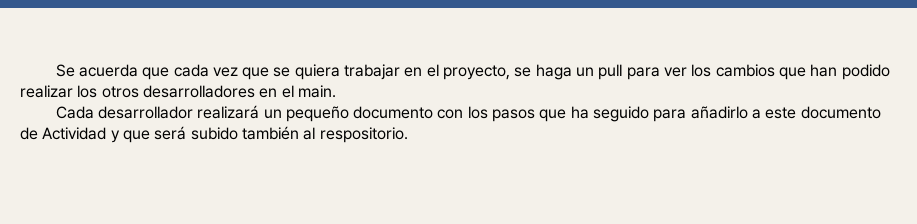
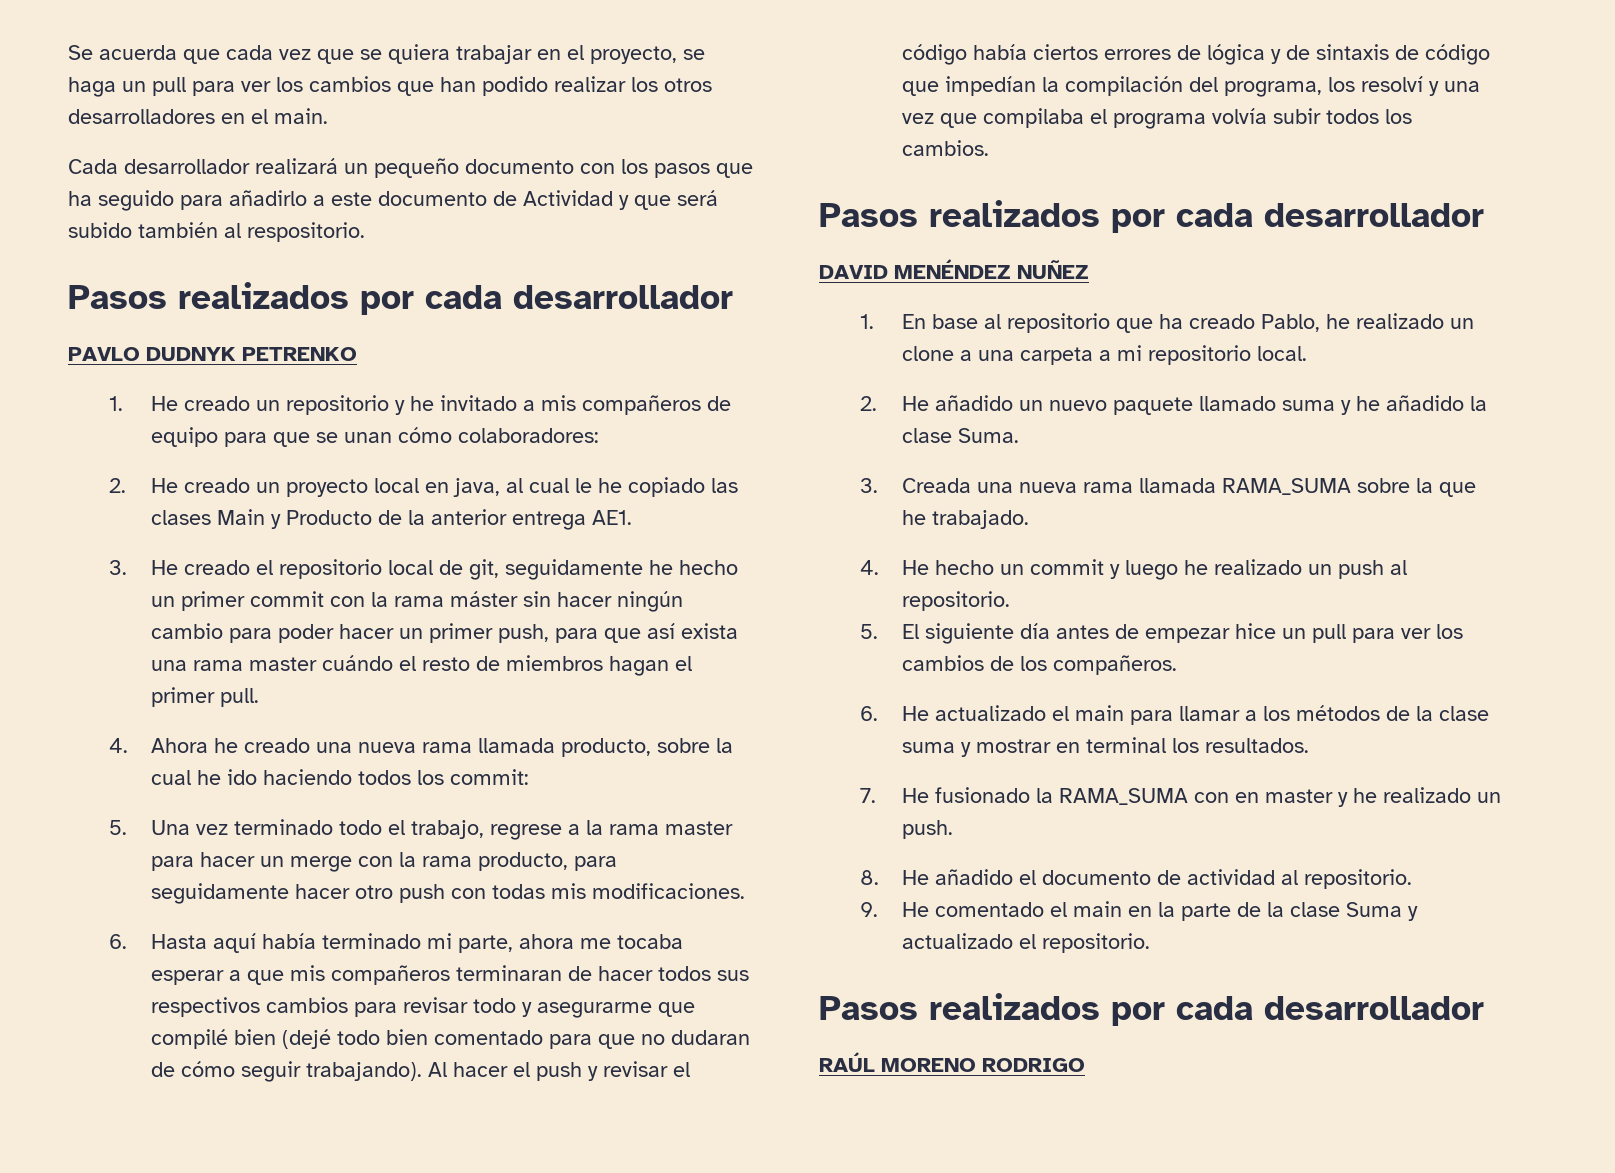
  Cada desarrollador realizará un pequeño documento con los pasos que ha seguido para añadirlo a este documento de Actividad y que será subido también al respositorio.
+ Pasos realizados por cada desarrollador
+ PAVLO DUDNYK PETRENKO
+ 1. He creado un repositorio y he invitado a mis compañeros de equipo para que se unan cómo colaboradores:
+ 2. He creado un proyecto local en java, al cual le he copiado las clases Main y Producto de la anterior entrega AE1.
+ 3. He creado el repositorio local de git, seguidamente he hecho un primer commit con la rama máster sin hacer ningún cambio para poder hacer un primer push, para que así exista una rama master cuándo el resto de miembros hagan el primer pull.
+ 4. Ahora he creado una nueva rama llamada producto, sobre la cual he ido haciendo todos los commit:
+ 5. Una vez terminado todo el trabajo, regrese a la rama master para hacer un merge con la rama producto, para seguidamente hacer otro push con todas mis modificaciones.
+ 6. Hasta aquí había terminado mi parte, ahora me tocaba esperar a que mis compañeros terminaran de hacer todos sus respectivos cambios para revisar todo y asegurarme que compilé bien (dejé todo bien comentado para que no dudaran de cómo seguir trabajando). Al hacer el push y revisar el código había ciertos errores de lógica y de sintaxis de código que impedían la compilación del programa, los resolví y una vez que compilaba el programa volvía subir todos los cambios.
+ Pasos realizados por cada desarrollador
+ DAVID MENÉNDEZ NUÑEZ
+ 1. En base al repositorio que ha creado Pablo, he realizado un clone a una carpeta a mi repositorio local.
+ 2. He añadido un nuevo paquete llamado suma y he añadido la clase Suma.
+ 3. Creada una nueva rama llamada RAMA_SUMA sobre la que he trabajado.
+ 4. He hecho un commit y luego he realizado un push al repositorio.
+ 5. El siguiente día antes de empezar hice un pull para ver los cambios de los compañeros.
+ 6. He actualizado el main para llamar a los métodos de la clase suma y mostrar en terminal los resultados.
+ 7. He fusionado la RAMA_SUMA con en master y he realizado un push.
+ 8. He añadido el documento de actividad al repositorio.
+ 9. He comentado el main en la parte de la clase Suma y actualizado el repositorio.
+ Pasos realizados por cada desarrollador
+ RAÚL MORENO RODRIGO

